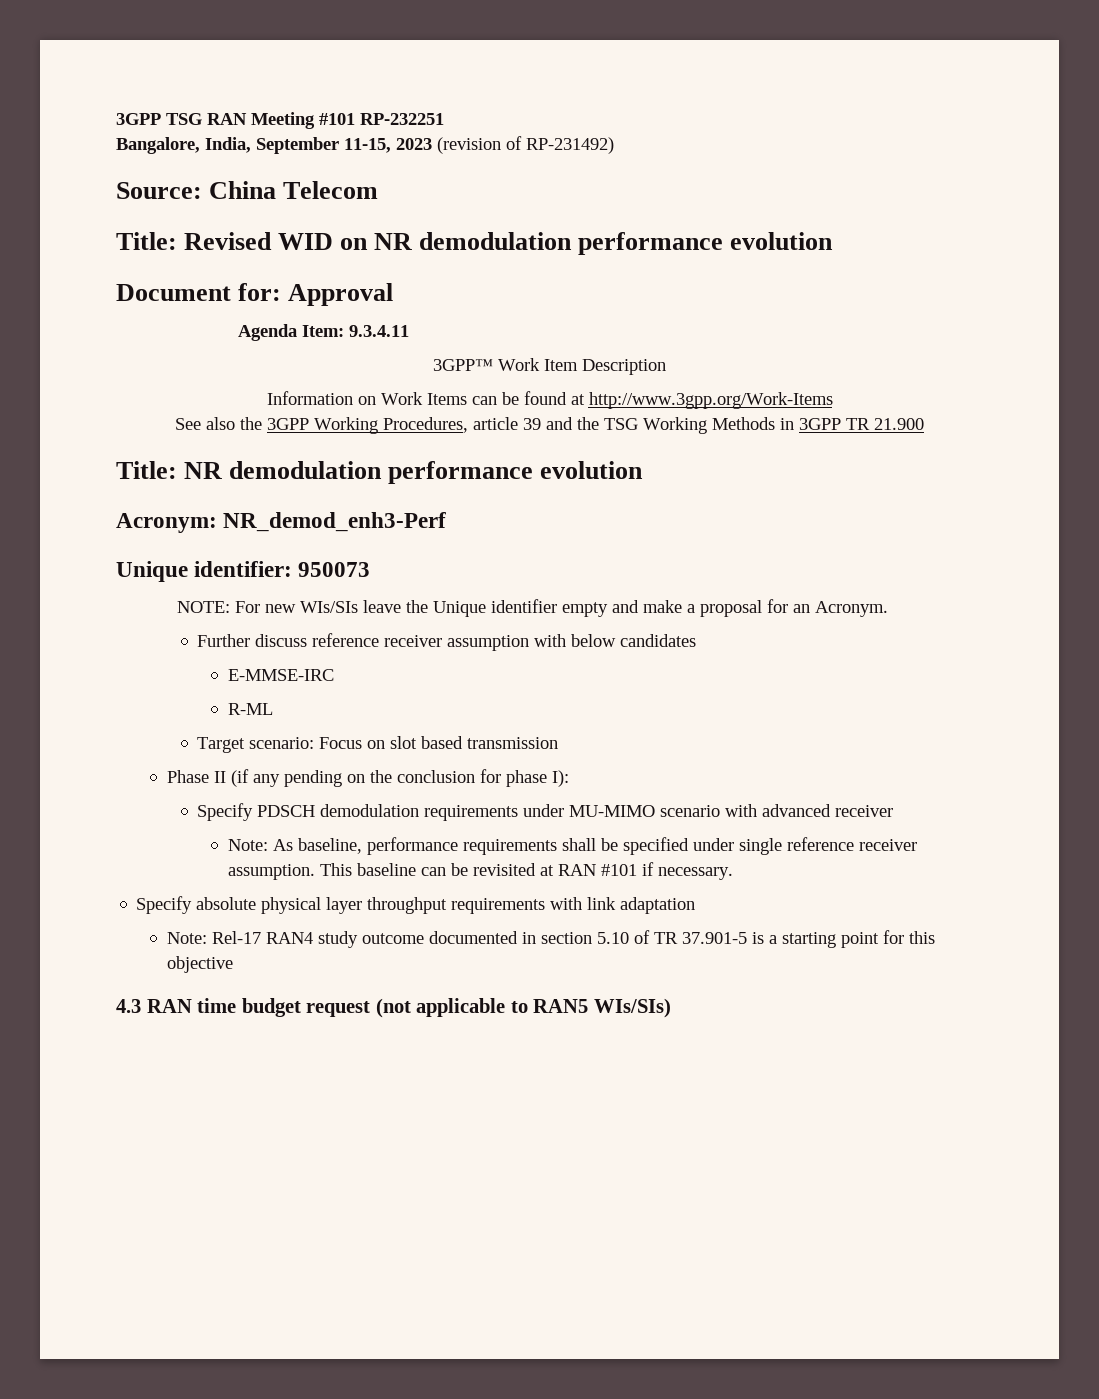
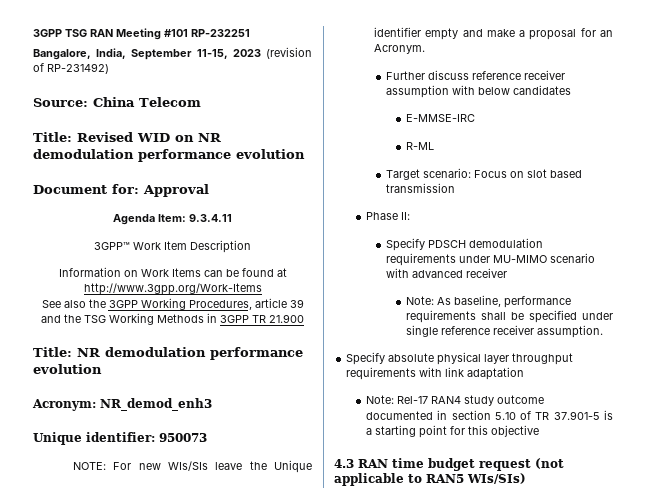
- Acronym: NR_demod_enh3-Perf
+ Acronym: NR_demod_enh3
- Phase II (if any pending on the conclusion for phase I):
+ Phase II:
- This baseline can be revisited at RAN #101 if necessary.

